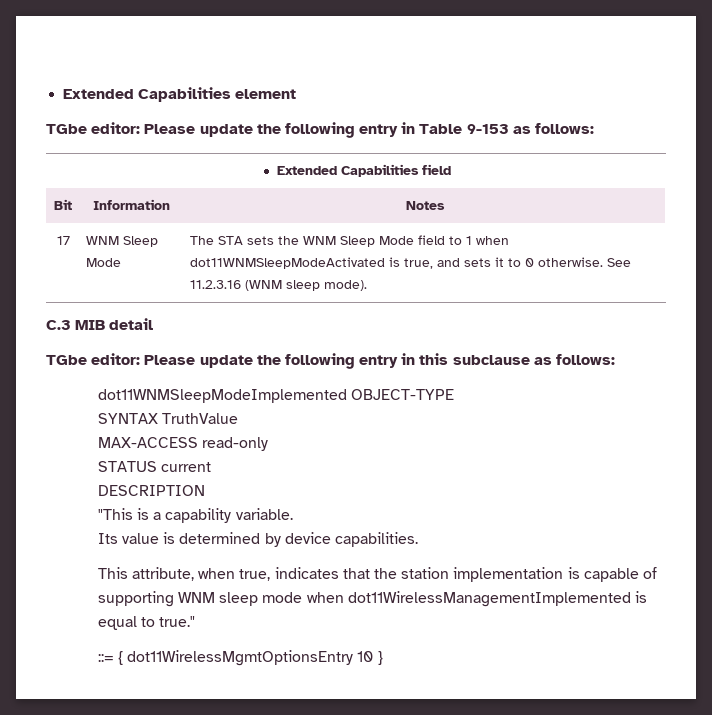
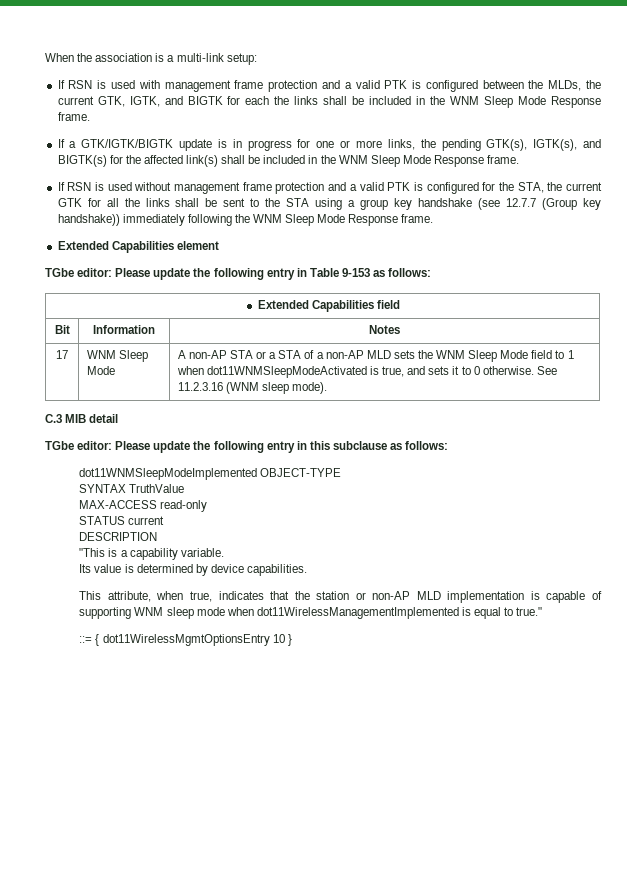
+ When the association is a multi-link setup:
+ If RSN is used with management frame protection and a valid PTK is configured between the MLDs, the current GTK, IGTK, and BIGTK for each the links shall be included in the WNM Sleep Mode Response frame.
+ If a GTK/IGTK/BIGTK update is in progress for one or more links, the pending GTK(s), IGTK(s), and BIGTK(s) for the affected link(s) shall be included in the WNM Sleep Mode Response frame.
+ If RSN is used without management frame protection and a valid PTK is configured for the STA, the current GTK for all the links shall be sent to the STA using a group key handshake (see 12.7.7 (Group key handshake)) immediately following the WNM Sleep Mode Response frame.
- 17 | WNM Sleep Mode | The STA sets the WNM Sleep Mode field to 1 when dot11WNMSleepModeActivated is true, and sets it to 0 otherwise. See 11.2.3.16 (WNM sleep mode).
+ 17 | WNM Sleep Mode | A non-AP STA or a STA of a non-AP MLD sets the WNM Sleep Mode field to 1 when dot11WNMSleepModeActivated is true, and sets it to 0 otherwise. See 11.2.3.16 (WNM sleep mode).
- This attribute, when true, indicates that the station implementation is capable of supporting WNM sleep mode when dot11WirelessManagementImplemented is equal to true."
+ This attribute, when true, indicates that the station or non-AP MLD implementation is capable of supporting WNM sleep mode when dot11WirelessManagementImplemented is equal to true."

